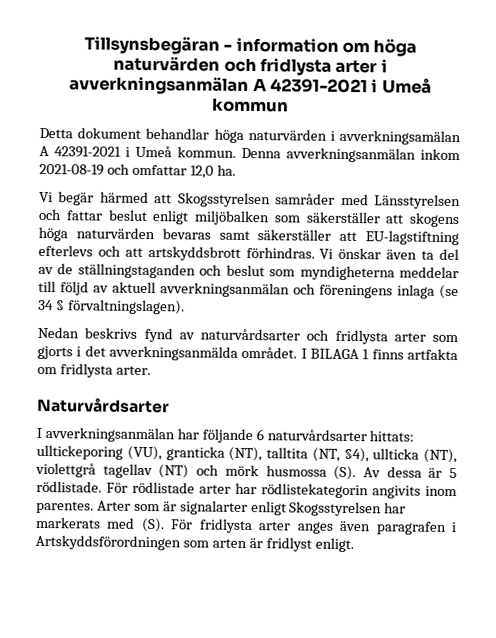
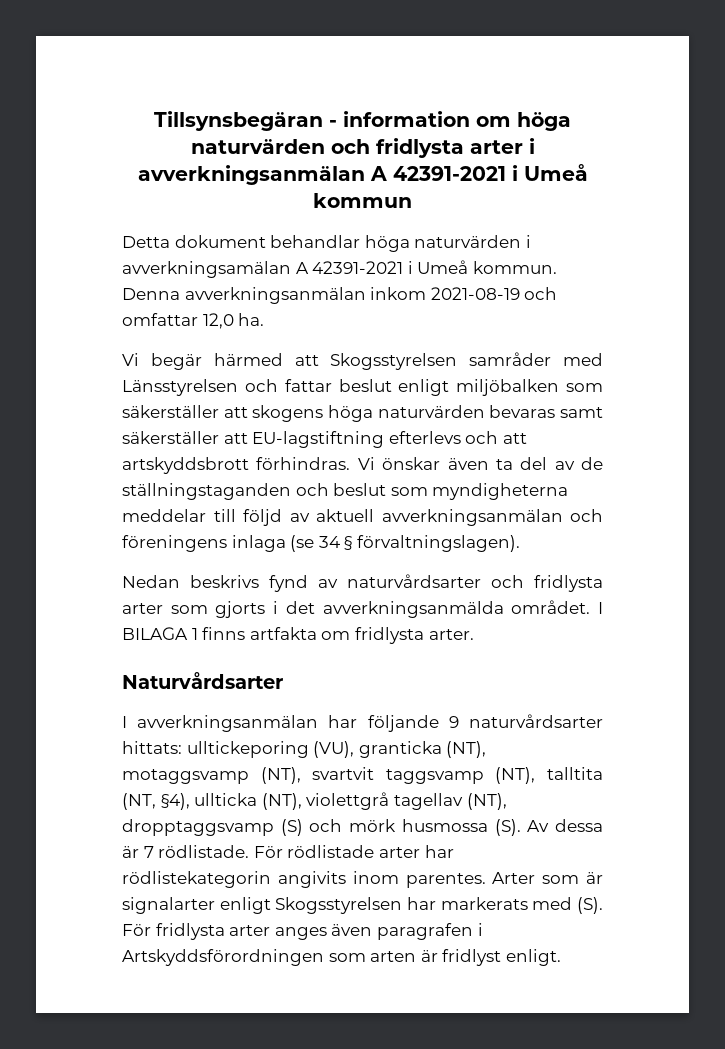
- I avverkningsanmälan har följande 6 naturvårdsarter hittats: ulltickeporing (VU), granticka (NT), talltita (NT, §4), ullticka (NT), violettgrå tagellav (NT) och mörk husmossa (S). Av dessa är 5 rödlistade.
+ I avverkningsanmälan har följande 9 naturvårdsarter hittats: ulltickeporing (VU), granticka (NT), motaggsvamp (NT), svartvit taggsvamp (NT), talltita (NT, §4), ullticka (NT), violettgrå tagellav (NT), dropptaggsvamp (S) och mörk husmossa (S). Av dessa är 7 rödlistade.

